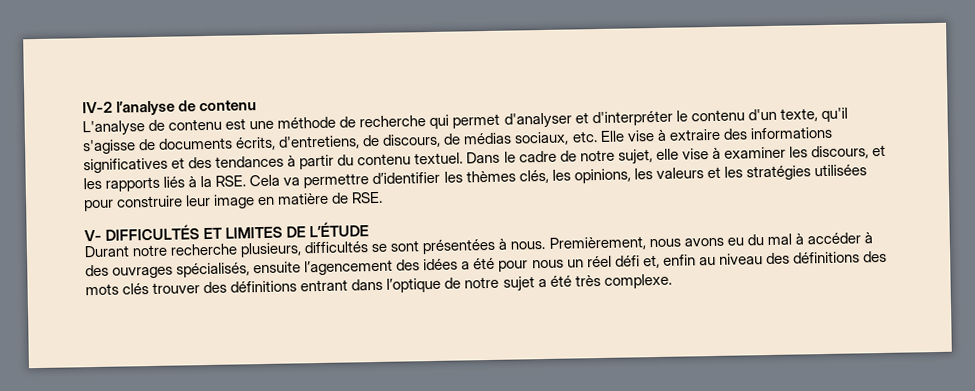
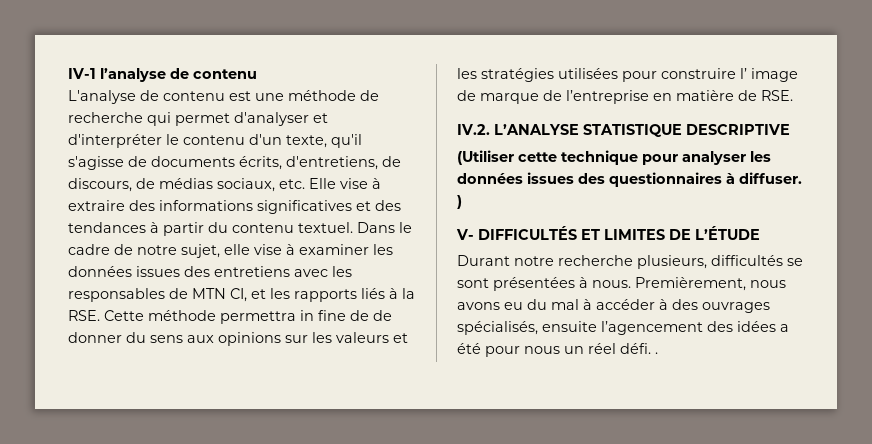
- IV-2 l’analyse de contenu
+ IV-1 l’analyse de contenu
- Dans le cadre de notre sujet, elle vise à examiner les discours, et les rapports liés à la RSE. Cela va permettre d’identifier les thèmes clés, les opinions, les valeurs et les stratégies utilisées pour construire leur image en matière de RSE.
+ Dans le cadre de notre sujet, elle vise à examiner les données issues des entretiens avec les responsables de MTN CI, et les rapports liés à la RSE. Cette méthode permettra in fine de de donner du sens aux opinions sur les valeurs et les stratégies utilisées pour construire l’ image de marque de l’entreprise en matière de RSE.
+ IV.2. L’ANALYSE STATISTIQUE DESCRIPTIVE
+ (Utiliser cette technique pour analyser les données issues des questionnaires à diffuser. )
- Premièrement, nous avons eu du mal à accéder à des ouvrages spécialisés, ensuite l’agencement des idées a été pour nous un réel défi et, enfin au niveau des définitions des mots clés trouver des définitions entrant dans l’optique de notre sujet a été très complexe.
+ Premièrement, nous avons eu du mal à accéder à des ouvrages spécialisés, ensuite l’agencement des idées a été pour nous un réel défi. .

